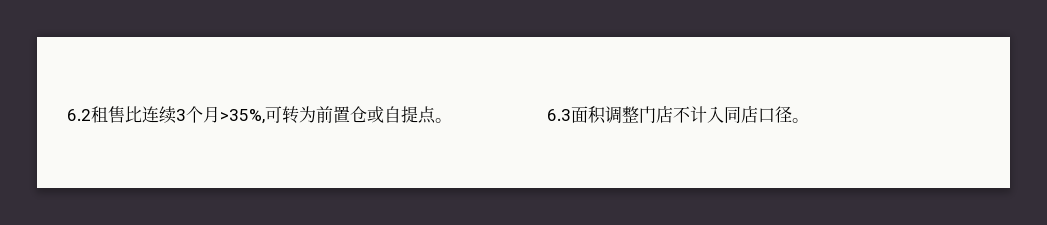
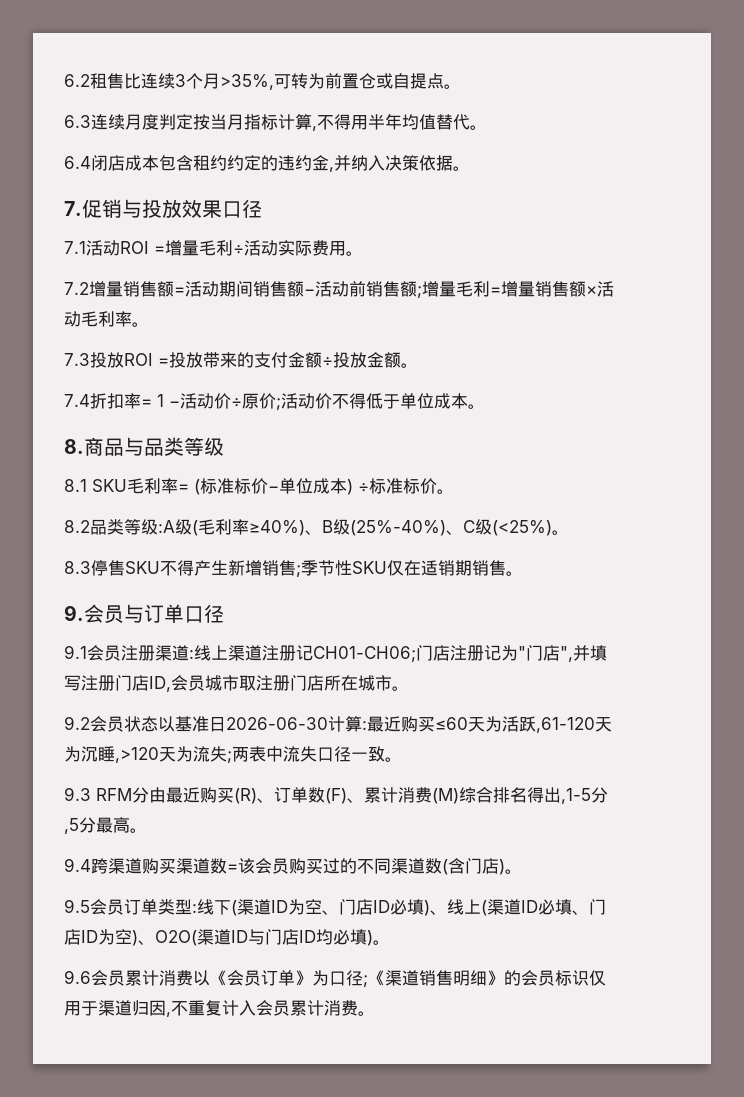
- 6.3面积调整门店不计入同店口径。
+ 6.3连续月度判定按当月指标计算,不得用半年均值替代。
+ 6.4闭店成本包含租约约定的违约金,并纳入决策依据。
+ 7.促销与投放效果口径
+ 7.1活动ROI =增量毛利÷活动实际费用。
+ 7.2增量销售额=活动期间销售额−活动前销售额;增量毛利=增量销售额×活动毛利率。
+ 7.3投放ROI =投放带来的支付金额÷投放金额。
+ 7.4折扣率= 1 −活动价÷原价;活动价不得低于单位成本。
+ 8.商品与品类等级
+ 8.1 SKU毛利率= (标准标价−单位成本) ÷标准标价。
+ 8.2品类等级:A级(毛利率≥40%)、B级(25%-40%)、C级(<25%)。
+ 8.3停售SKU不得产生新增销售;季节性SKU仅在适销期销售。
+ 9.会员与订单口径
+ 9.1会员注册渠道:线上渠道注册记CH01-CH06;门店注册记为"门店",并填写注册门店ID,会员城市取注册门店所在城市。
+ 9.2会员状态以基准日2026-06-30计算:最近购买≤60天为活跃,61-120天为沉睡,>120天为流失;两表中流失口径一致。
+ 9.3 RFM分由最近购买(R)、订单数(F)、累计消费(M)综合排名得出,1-5分,5分最高。
+ 9.4跨渠道购买渠道数=该会员购买过的不同渠道数(含门店)。
+ 9.5会员订单类型:线下(渠道ID为空、门店ID必填)、线上(渠道ID必填、门店ID为空)、O2O(渠道ID与门店ID均必填)。
+ 9.6会员累计消费以《会员订单》为口径;《渠道销售明细》的会员标识仅用于渠道归因,不重复计入会员累计消费。

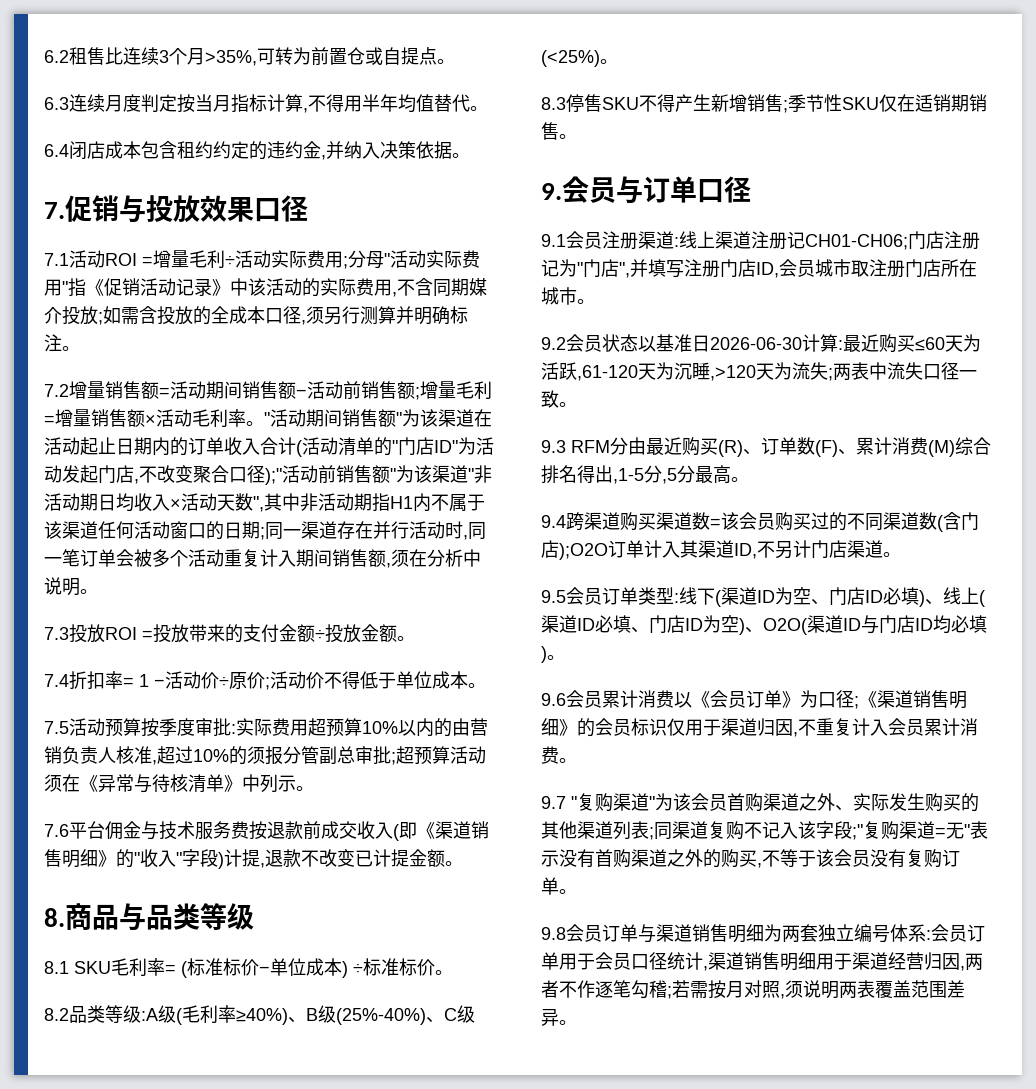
- 7.1活动ROI =增量毛利÷活动实际费用。
+ 7.1活动ROI =增量毛利÷活动实际费用;分母"活动实际费用"指《促销活动记录》中该活动的实际费用,不含同期媒介投放;如需含投放的全成本口径,须另行测算并明确标注。
+ "活动期间销售额"为该渠道在活动起止日期内的订单收入合计(活动清单的"门店ID"为活动发起门店,不改变聚合口径);"活动前销售额"为该渠道"非活动期日均收入×活动天数",其中非活动期指H1内不属于该渠道任何活动窗口的日期;同一渠道存在并行活动时,同一笔订单会被多个活动重复计入期间销售额,须在分析中说明。
+ 7.5活动预算按季度审批:实际费用超预算10%以内的由营销负责人核准,超过10%的须报分管副总审批;超预算活动须在《异常与待核清单》中列示。
+ 7.6平台佣金与技术服务费按退款前成交收入(即《渠道销售明细》的"收入"字段)计提,退款不改变已计提金额。
- 9.4跨渠道购买渠道数=该会员购买过的不同渠道数(含门店)。
+ 9.4跨渠道购买渠道数=该会员购买过的不同渠道数(含门店);O2O订单计入其渠道ID,不另计门店渠道。
+ 9.7 "复购渠道"为该会员首购渠道之外、实际发生购买的其他渠道列表;同渠道复购不记入该字段;"复购渠道=无"表示没有首购渠道之外的购买,不等于该会员没有复购订单。
+ 9.8会员订单与渠道销售明细为两套独立编号体系:会员订单用于会员口径统计,渠道销售明细用于渠道经营归因,两者不作逐笔勾稽;若需按月对照,须说明两表覆盖范围差异。

